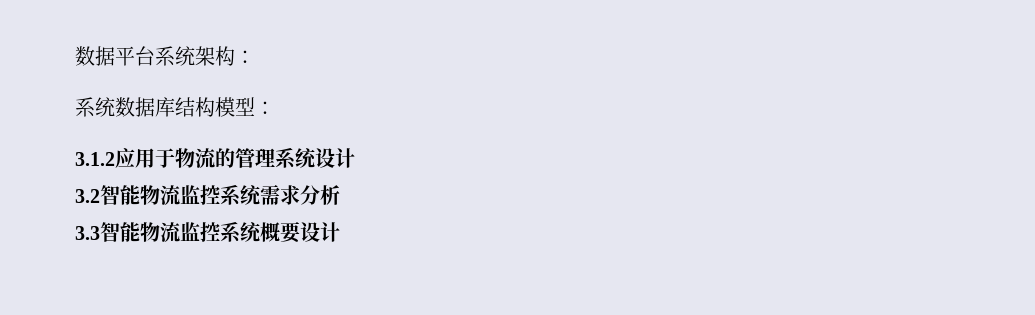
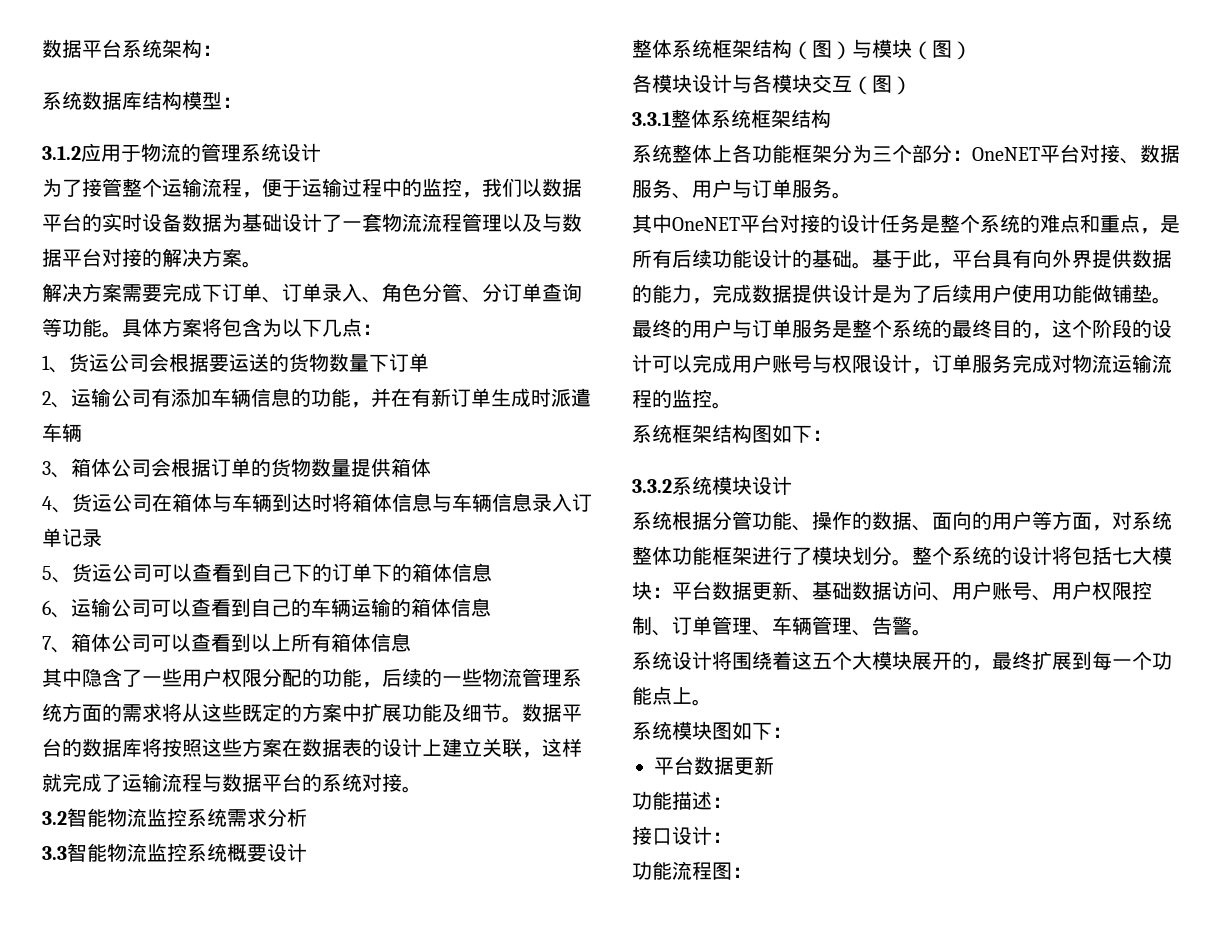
+ 为了接管整个运输流程，便于运输过程中的监控，我们以数据平台的实时设备数据为基础设计了一套物流流程管理以及与数据平台对接的解决方案。
+ 解决方案需要完成下订单、订单录入、角色分管、分订单查询等功能。具体方案将包含为以下几点：
+ 1、货运公司会根据要运送的货物数量下订单
+ 2、运输公司有添加车辆信息的功能，并在有新订单生成时派遣车辆
+ 3、箱体公司会根据订单的货物数量提供箱体
+ 4、货运公司在箱体与车辆到达时将箱体信息与车辆信息录入订单记录
+ 5、货运公司可以查看到自己下的订单下的箱体信息
+ 6、运输公司可以查看到自己的车辆运输的箱体信息
+ 7、箱体公司可以查看到以上所有箱体信息
+ 其中隐含了一些用户权限分配的功能，后续的一些物流管理系统方面的需求将从这些既定的方案中扩展功能及细节。数据平台的数据库将按照这些方案在数据表的设计上建立关联，这样就完成了运输流程与数据平台的系统对接。
+ 整体系统框架结构（图）与模块（图）
+ 各模块设计与各模块交互（图）
+ 3.3.1整体系统框架结构
+ 系统整体上各功能框架分为三个部分：OneNET平台对接、数据服务、用户与订单服务。
+ 其中OneNET平台对接的设计任务是整个系统的难点和重点，是所有后续功能设计的基础。基于此，平台具有向外界提供数据的能力，完成数据提供设计是为了后续用户使用功能做铺垫。最终的用户与订单服务是整个系统的最终目的，这个阶段的设计可以完成用户账号与权限设计，订单服务完成对物流运输流程的监控。
+ 系统框架结构图如下：
+ 3.3.2系统模块设计
+ 系统根据分管功能、操作的数据、面向的用户等方面，对系统整体功能框架进行了模块划分。整个系统的设计将包括七大模块：平台数据更新、基础数据访问、用户账号、用户权限控制、订单管理、车辆管理、告警。
+ 系统设计将围绕着这五个大模块展开的，最终扩展到每一个功能点上。
+ 系统模块图如下：
+ 平台数据更新
+ 功能描述：
+ 接口设计：
+ 功能流程图：

